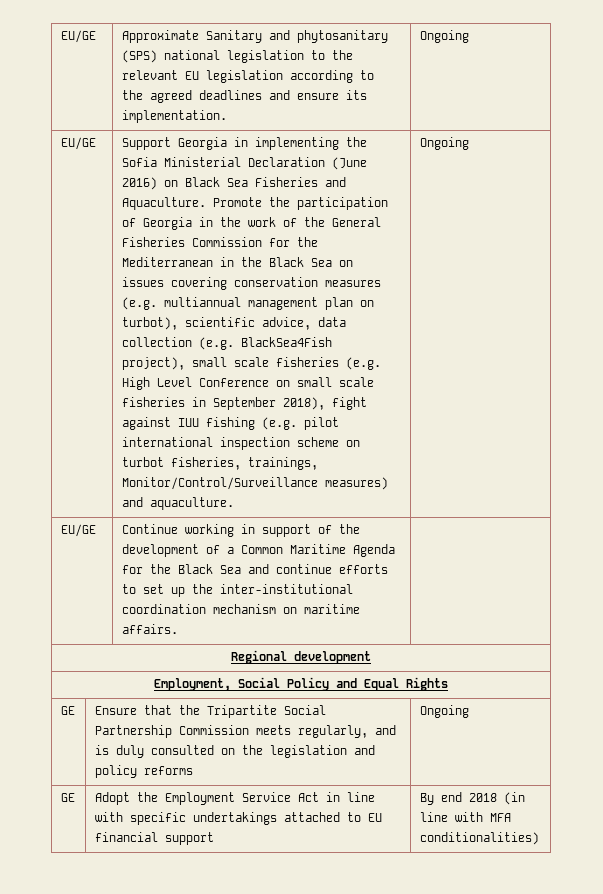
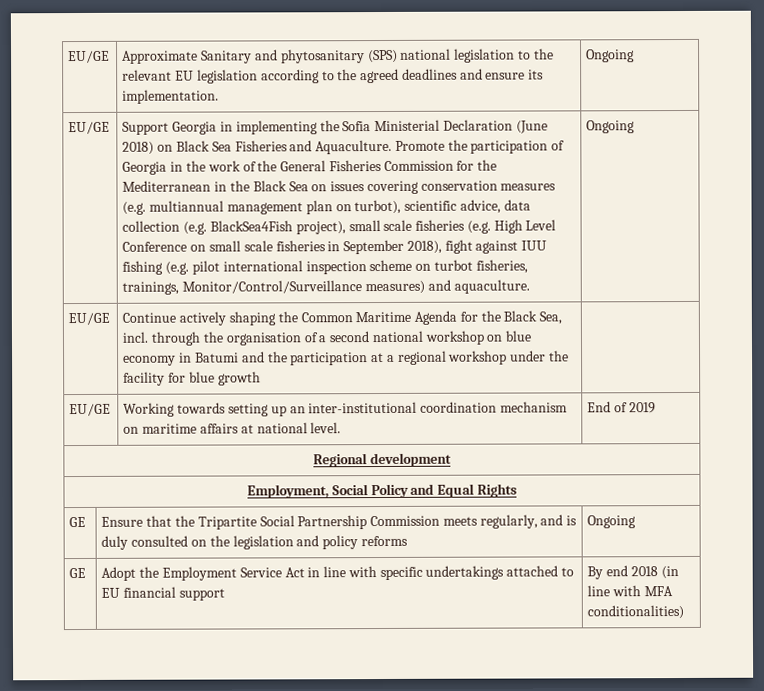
- Support Georgia in implementing the Sofia Ministerial Declaration (June 2016) on Black Sea Fisheries and Aquaculture.
+ Support Georgia in implementing the Sofia Ministerial Declaration (June 2018) on Black Sea Fisheries and Aquaculture.
- EU/GE | Continue working in support of the development of a Common Maritime Agenda for the Black Sea and continue efforts to set up the inter-institutional coordination mechanism on maritime affairs. |
+ EU/GE | Continue actively shaping the Common Maritime Agenda for the Black Sea, incl. through the organisation of a second national workshop on blue economy in Batumi and the participation at a regional workshop under the facility for blue growth |
+ EU/GE | Working towards setting up an inter-institutional coordination mechanism on maritime affairs at national level. | End of 2019

